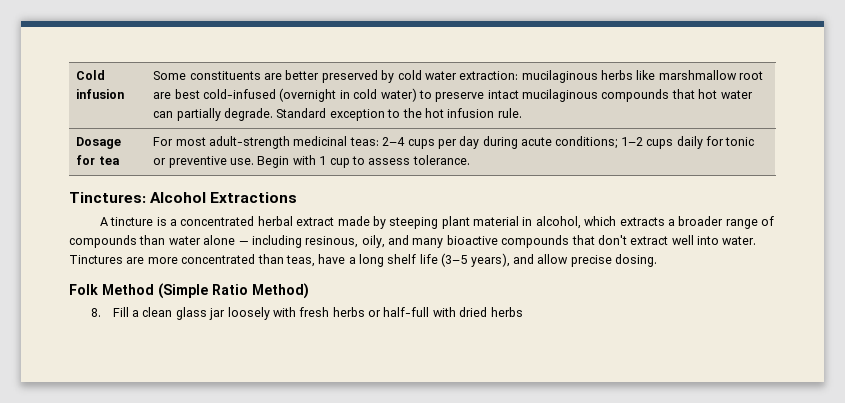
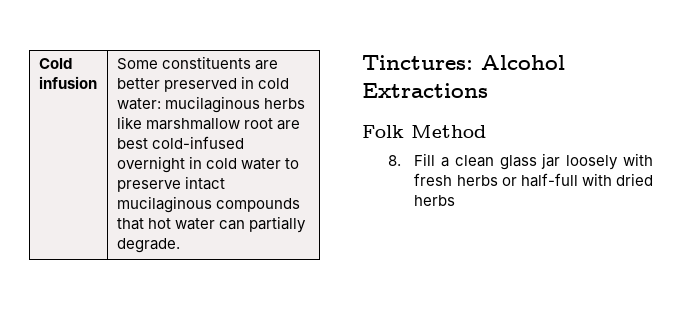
- Some constituents are better preserved by cold water extraction: mucilaginous herbs like marshmallow root are best cold-infused (overnight in cold water) to preserve intact mucilaginous compounds that hot water can partially degrade. Standard exception to the hot infusion rule.
- Dosage for tea | For most adult-strength medicinal teas: 2–4 cups per day during acute conditions; 1–2 cups daily for tonic or preventive use. Begin with 1 cup to assess tolerance.
+ Some constituents are better preserved in cold water: mucilaginous herbs like marshmallow root are best cold-infused overnight in cold water to preserve intact mucilaginous compounds that hot water can partially degrade.
  Tinctures: Alcohol Extractions
- A tincture is a concentrated herbal extract made by steeping plant material in alcohol, which extracts a broader range of compounds than water alone — including resinous, oily, and many bioactive compounds that don't extract well into water. Tinctures are more concentrated than teas, have a long shelf life (3–5 years), and allow precise dosing.
- Folk Method (Simple Ratio Method)
+ Folk Method

